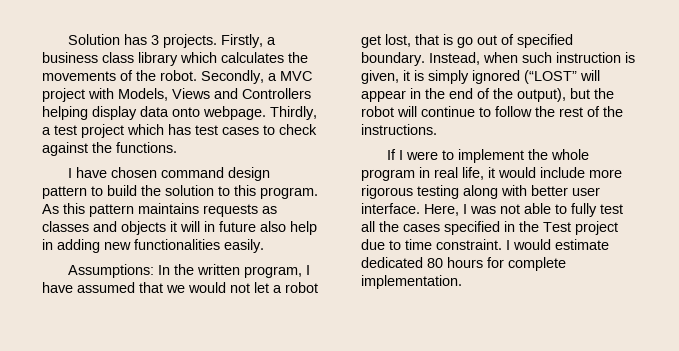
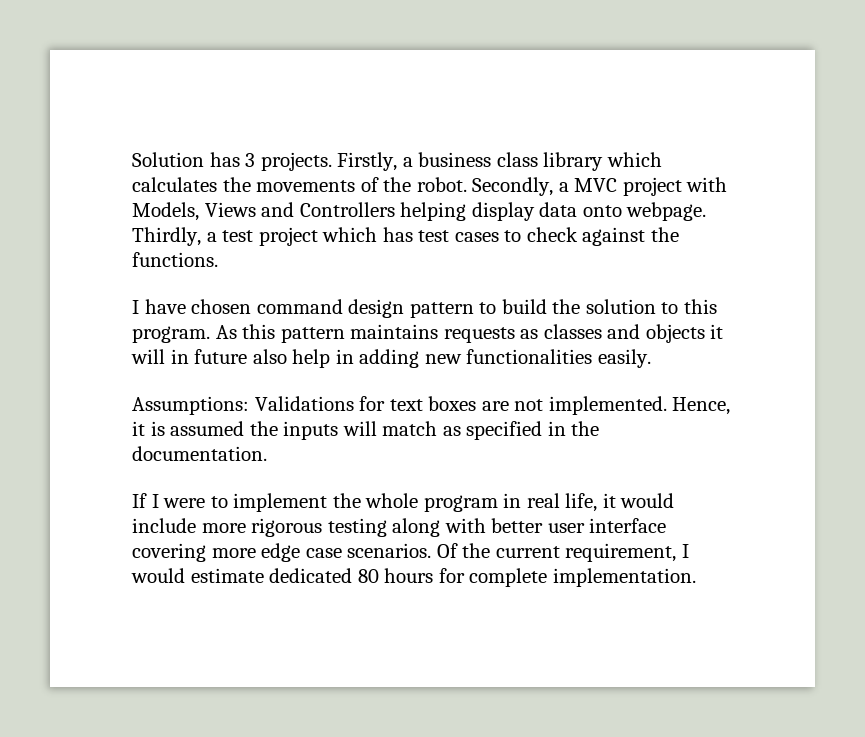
- Assumptions: In the written program, I have assumed that we would not let a robot get lost, that is go out of specified boundary. Instead, when such instruction is given, it is simply ignored (“LOST” will appear in the end of the output), but the robot will continue to follow the rest of the instructions.
+ Assumptions: Validations for text boxes are not implemented. Hence, it is assumed the inputs will match as specified in the documentation.
- If I were to implement the whole program in real life, it would include more rigorous testing along with better user interface. Here, I was not able to fully test all the cases specified in the Test project due to time constraint. I would estimate dedicated 80 hours for complete implementation.
+ If I were to implement the whole program in real life, it would include more rigorous testing along with better user interface covering more edge case scenarios. Of the current requirement, I would estimate dedicated 80 hours for complete implementation.

